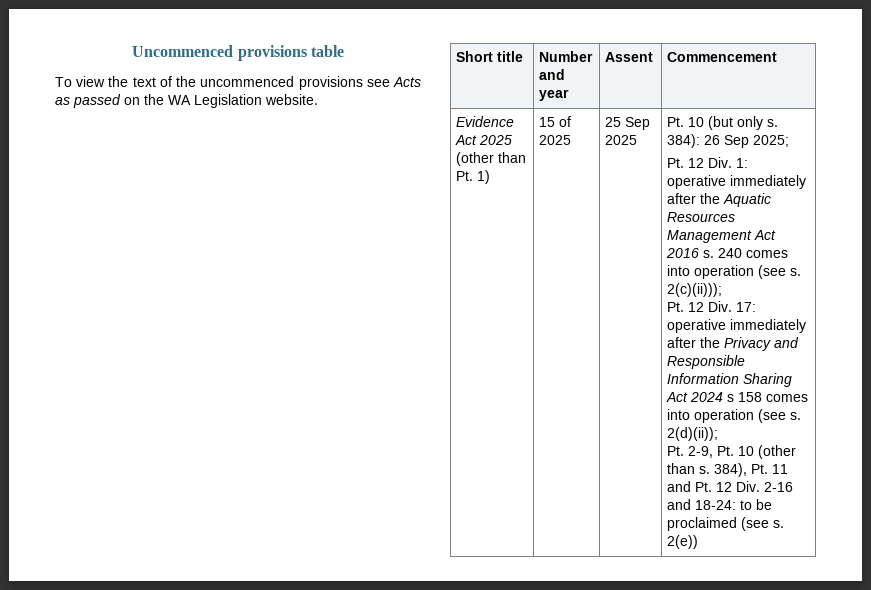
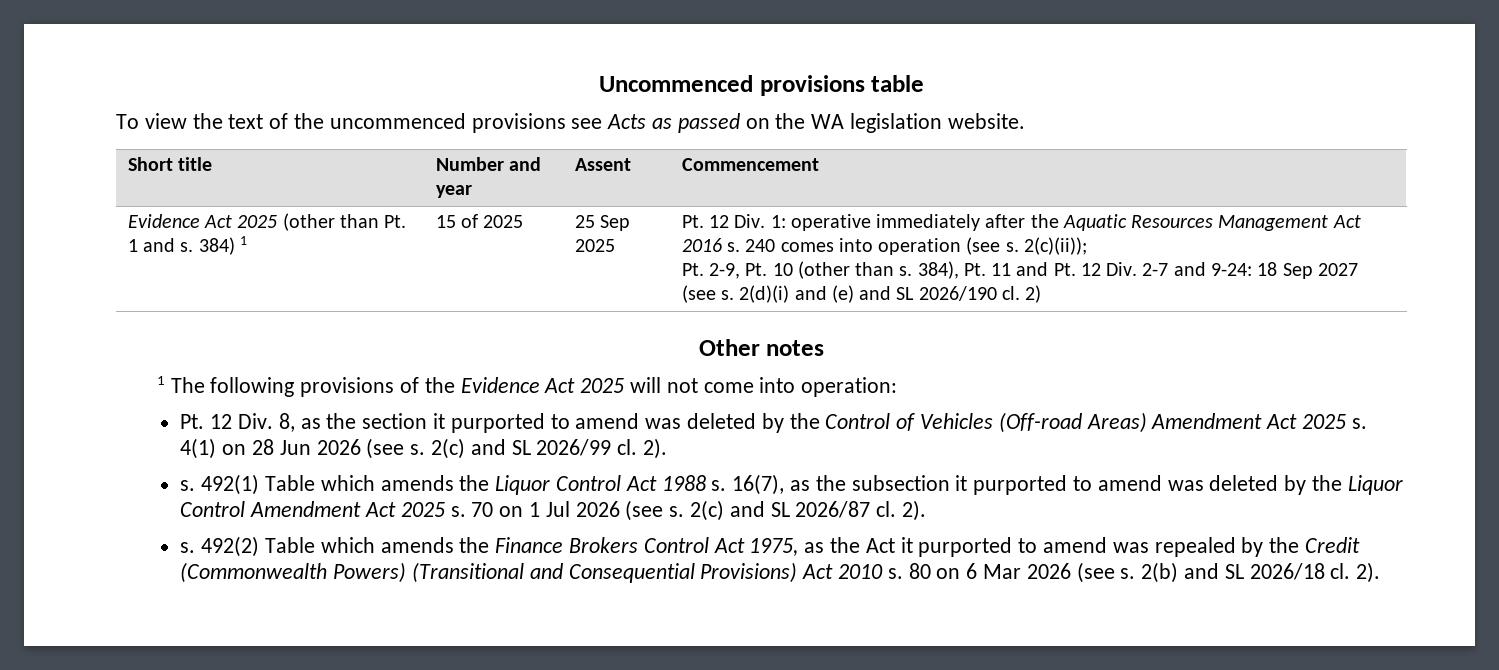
- To view the text of the uncommenced provisions see Acts as passed on the WA Legislation website.
+ To view the text of the uncommenced provisions see Acts as passed on the WA legislation website.
- Evidence Act 2025 (other than Pt. 1)
+ Evidence Act 2025 (other than Pt. 1 and s. 384) 1
- Pt. 10 (but only s. 384): 26 Sep 2025;
- 2(c)(ii)));
- Pt. 12 Div. 17: operative immediately after the Privacy and Responsible Information Sharing Act 2024 s 158 comes into operation (see s. 2(d)(ii));
+ 2(c)(ii));
- 384), Pt. 11 and Pt. 12 Div. 2-16 and 18-24: to be proclaimed (see s. 2(e))
+ 384), Pt. 11 and Pt. 12 Div. 2-7 and 9-24: 18 Sep 2027 (see s. 2(d)(i) and (e) and SL 2026/190 cl. 2)
+ Other notes
+ 1 The following provisions of the Evidence Act 2025 will not come into operation:
+ Pt. 12 Div. 8, as the section it purported to amend was deleted by the Control of Vehicles (Off-road Areas) Amendment Act 2025 s. 4(1) on 28 Jun 2026 (see s. 2(c) and SL 2026/99 cl. 2).
+ s. 492(1) Table which amends the Liquor Control Act 1988 s. 16(7), as the subsection it purported to amend was deleted by the Liquor Control Amendment Act 2025 s. 70 on 1 Jul 2026 (see s. 2(c) and SL 2026/87 cl. 2).
+ s. 492(2) Table which amends the Finance Brokers Control Act 1975, as the Act it purported to amend was repealed by the Credit (Commonwealth Powers) (Transitional and Consequential Provisions) Act 2010 s. 80 on 6 Mar 2026 (see s. 2(b) and SL 2026/18 cl. 2).

